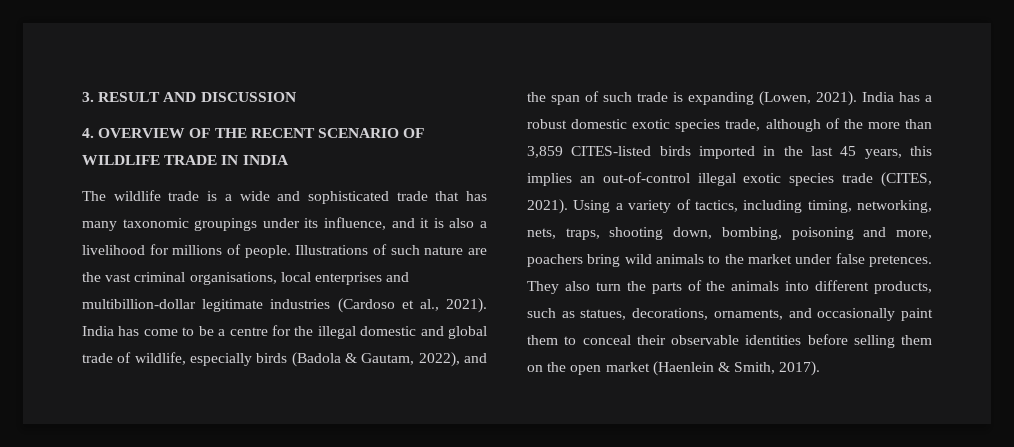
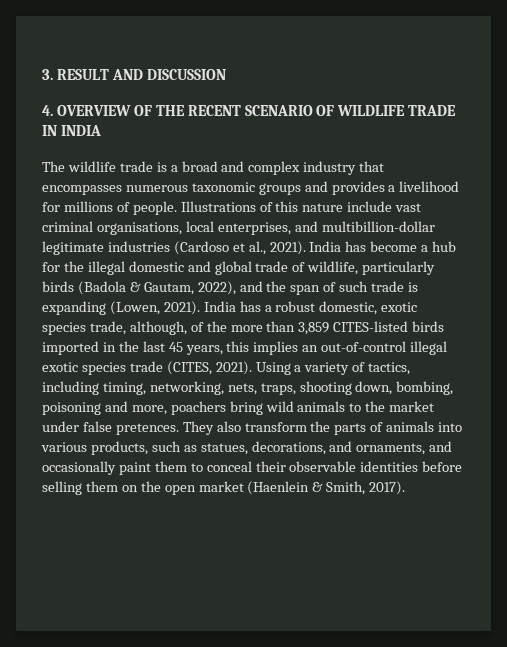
- The wildlife trade is a wide and sophisticated trade that has many taxonomic groupings under its influence, and it is also a livelihood for millions of people.
+ The wildlife trade is a broad and complex industry that encompasses numerous taxonomic groups and provides a livelihood for millions of people.
- Illustrations of such nature are the vast criminal organisations, local enterprises and multibillion-dollar legitimate industries (Cardoso et al., 2021).
+ Illustrations of this nature include vast criminal organisations, local enterprises, and multibillion-dollar legitimate industries (Cardoso et al., 2021).
- India has come to be a centre for the illegal domestic and global trade of wildlife, especially birds (Badola & Gautam, 2022), and the span of such trade is expanding (Lowen, 2021).
+ India has become a hub for the illegal domestic and global trade of wildlife, particularly birds (Badola & Gautam, 2022), and the span of such trade is expanding (Lowen, 2021).
- India has a robust domestic exotic species trade, although of the more than 3,859 CITES-listed birds imported in the last 45 years, this implies an out-of-control illegal exotic species trade (CITES, 2021).
+ India has a robust domestic, exotic species trade, although, of the more than 3,859 CITES-listed birds imported in the last 45 years, this implies an out-of-control illegal exotic species trade (CITES, 2021).
- They also turn the parts of the animals into different products, such as statues, decorations, ornaments, and occasionally paint them to conceal their observable identities before selling them on the open market (Haenlein & Smith, 2017).
+ They also transform the parts of animals into various products, such as statues, decorations, and ornaments, and occasionally paint them to conceal their observable identities before selling them on the open market (Haenlein & Smith, 2017).

